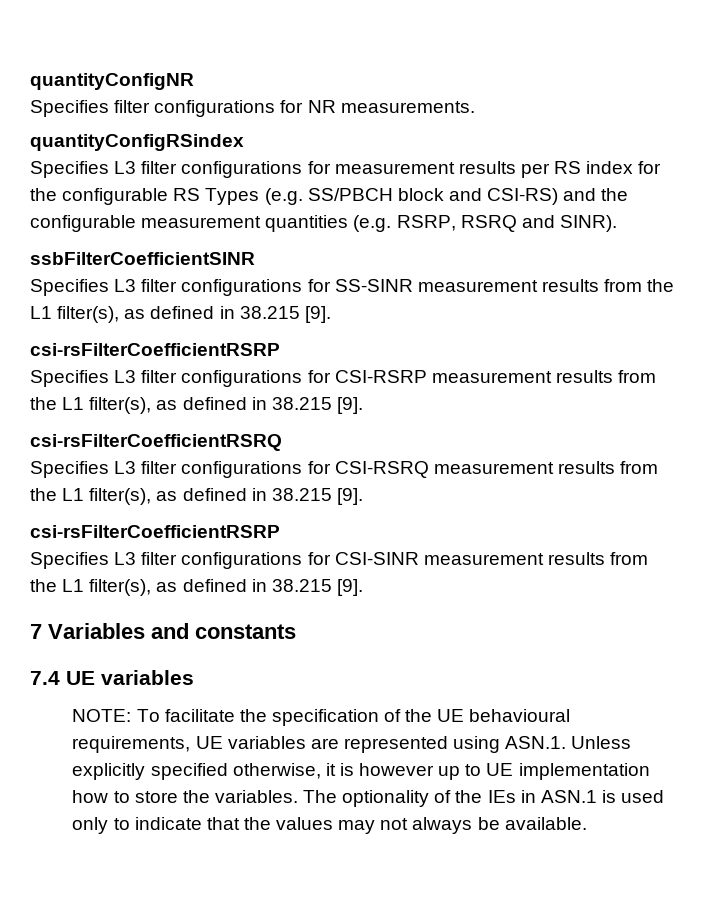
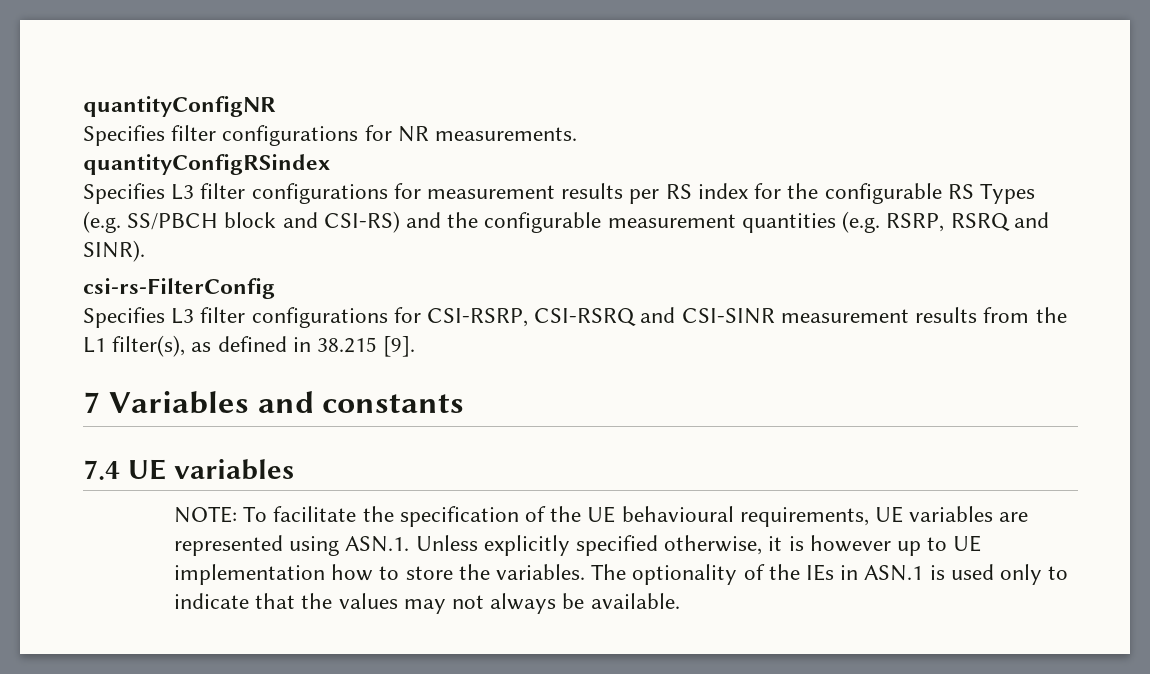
- ssbFilterCoefficientSINR
- Specifies L3 filter configurations for SS-SINR measurement results from the L1 filter(s), as defined in 38.215 [9].
- csi-rsFilterCoefficientRSRP
- Specifies L3 filter configurations for CSI-RSRP measurement results from the L1 filter(s), as defined in 38.215 [9].
- csi-rsFilterCoefficientRSRQ
- Specifies L3 filter configurations for CSI-RSRQ measurement results from the L1 filter(s), as defined in 38.215 [9].
- csi-rsFilterCoefficientRSRP
- Specifies L3 filter configurations for CSI-SINR measurement results from the L1 filter(s), as defined in 38.215 [9].
+ csi-rs-FilterConfig
+ Specifies L3 filter configurations for CSI-RSRP, CSI-RSRQ and CSI-SINR measurement results from the L1 filter(s), as defined in 38.215 [9].

